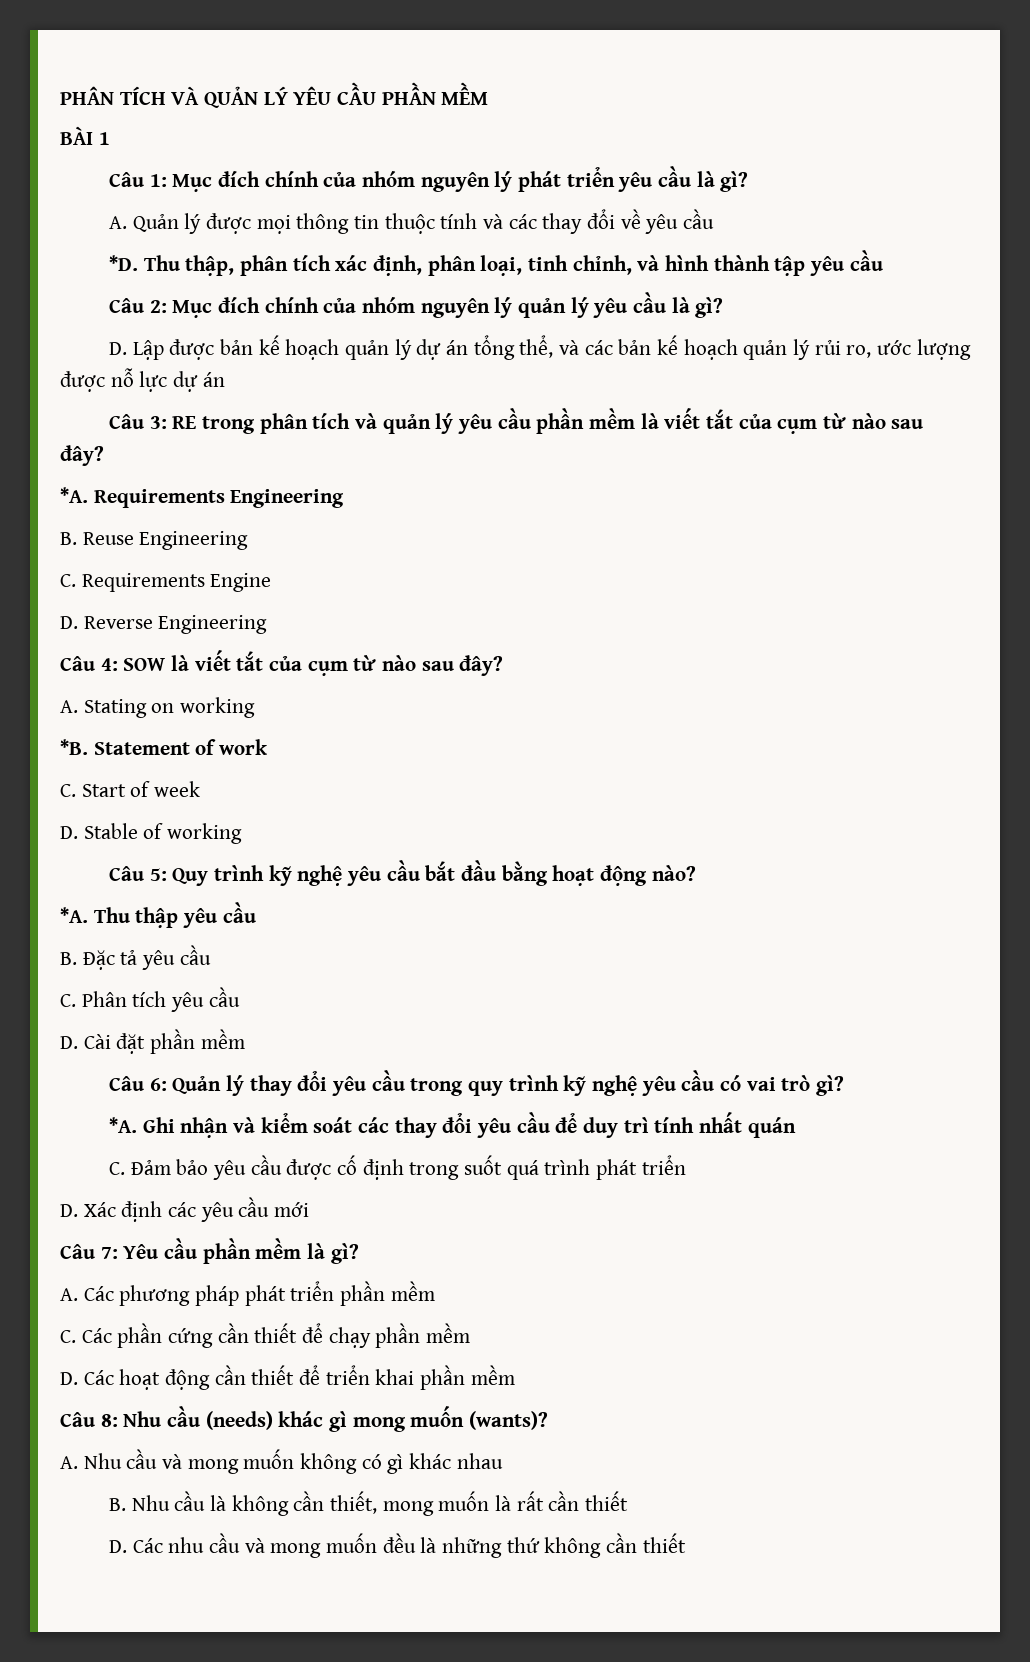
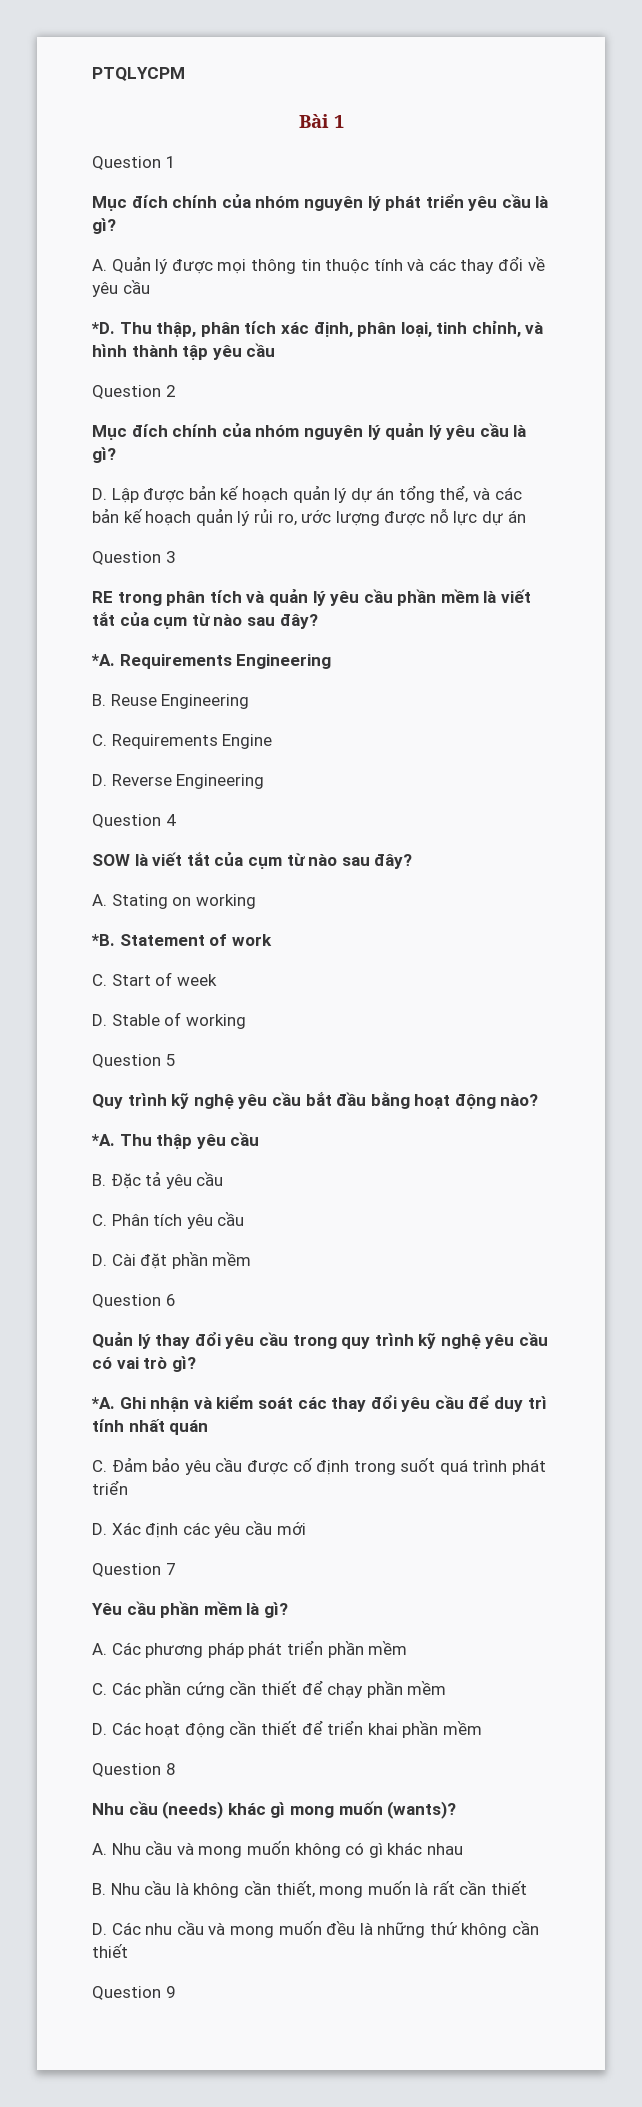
- PHÂN TÍCH VÀ QUẢN LÝ YÊU CẦU PHẦN MỀM
- BÀI 1
- Câu 1: Mục đích chính của nhóm nguyên lý phát triển yêu cầu là gì?
+ PTQLYCPM
+ Bài 1
+ Question 1
+ Mục đích chính của nhóm nguyên lý phát triển yêu cầu là gì?
- Câu 2: Mục đích chính của nhóm nguyên lý quản lý yêu cầu là gì?
+ Question 2
+ Mục đích chính của nhóm nguyên lý quản lý yêu cầu là gì?
- Câu 3: RE trong phân tích và quản lý yêu cầu phần mềm là viết tắt của cụm từ nào sau đây?
+ Question 3
+ RE trong phân tích và quản lý yêu cầu phần mềm là viết tắt của cụm từ nào sau đây?
- Câu 4: SOW là viết tắt của cụm từ nào sau đây?
+ Question 4
+ SOW là viết tắt của cụm từ nào sau đây?
- Câu 5: Quy trình kỹ nghệ yêu cầu bắt đầu bằng hoạt động nào?
+ Question 5
+ Quy trình kỹ nghệ yêu cầu bắt đầu bằng hoạt động nào?
- Câu 6: Quản lý thay đổi yêu cầu trong quy trình kỹ nghệ yêu cầu có vai trò gì?
+ Question 6
+ Quản lý thay đổi yêu cầu trong quy trình kỹ nghệ yêu cầu có vai trò gì?
- Câu 7: Yêu cầu phần mềm là gì?
+ Question 7
+ Yêu cầu phần mềm là gì?
- Câu 8: Nhu cầu (needs) khác gì mong muốn (wants)?
+ Question 8
+ Nhu cầu (needs) khác gì mong muốn (wants)?
+ Question 9

